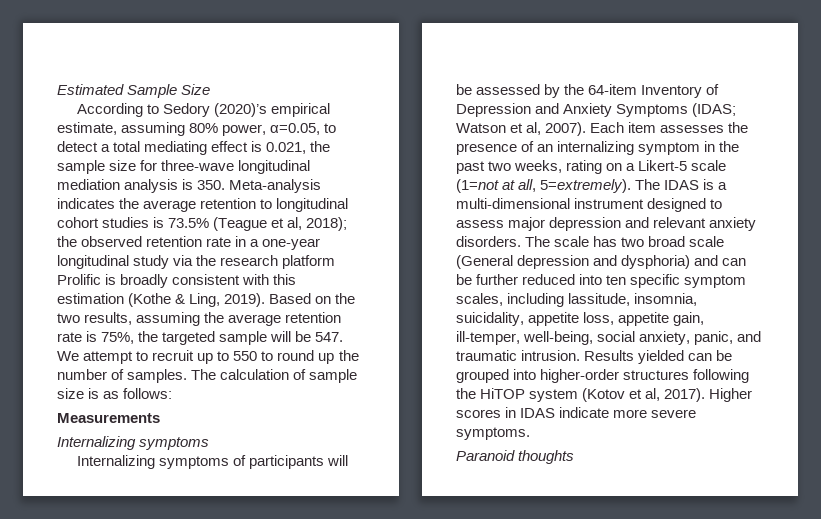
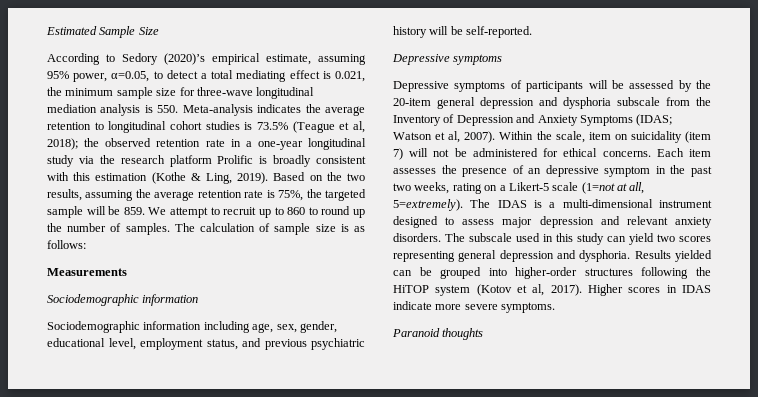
- According to Sedory (2020)’s empirical estimate, assuming 80% power, α=0.05, to detect a total mediating effect is 0.021, the sample size for three-wave longitudinal mediation analysis is 350. Meta-analysis indicates the average retention to longitudinal cohort studies is 73.5% (Teague et al, 2018);
+ According to Sedory (2020)’s empirical estimate, assuming 95% power, α=0.05, to detect a total mediating effect is 0.021, the minimum sample size for three-wave longitudinal mediation analysis is 550. Meta-analysis indicates the average retention to longitudinal cohort studies is 73.5% (Teague et al, 2018);
- Based on the two results, assuming the average retention rate is 75%, the targeted sample will be 547. We attempt to recruit up to 550 to round up the number of samples.
+ Based on the two results, assuming the average retention rate is 75%, the targeted sample will be 859. We attempt to recruit up to 860 to round up the number of samples.
  Measurements
- Internalizing symptoms
+ Sociodemographic information
+ Sociodemographic information including age, sex, gender, educational level, employment status, and previous psychiatric history will be self-reported.
+ Depressive symptoms
- Internalizing symptoms of participants will be assessed by the 64-item Inventory of Depression and Anxiety Symptoms (IDAS; Watson et al, 2007).
+ Depressive symptoms of participants will be assessed by the 20-item general depression and dysphoria subscale from the Inventory of Depression and Anxiety Symptoms (IDAS; Watson et al, 2007).
+ Within the scale, item on suicidality (item 7) will not be administered for ethical concerns.
- Each item assesses the presence of an internalizing symptom in the past two weeks, rating on a Likert-5 scale (1=not at all, 5=extremely).
+ Each item assesses the presence of an depressive symptom in the past two weeks, rating on a Likert-5 scale (1=not at all, 5=extremely).
- The scale has two broad scale (General depression and dysphoria) and can be further reduced into ten specific symptom scales, including lassitude, insomnia, suicidality, appetite loss, appetite gain, ill-temper, well-being, social anxiety, panic, and traumatic intrusion.
+ The subscale used in this study can yield two scores representing general depression and dysphoria.

